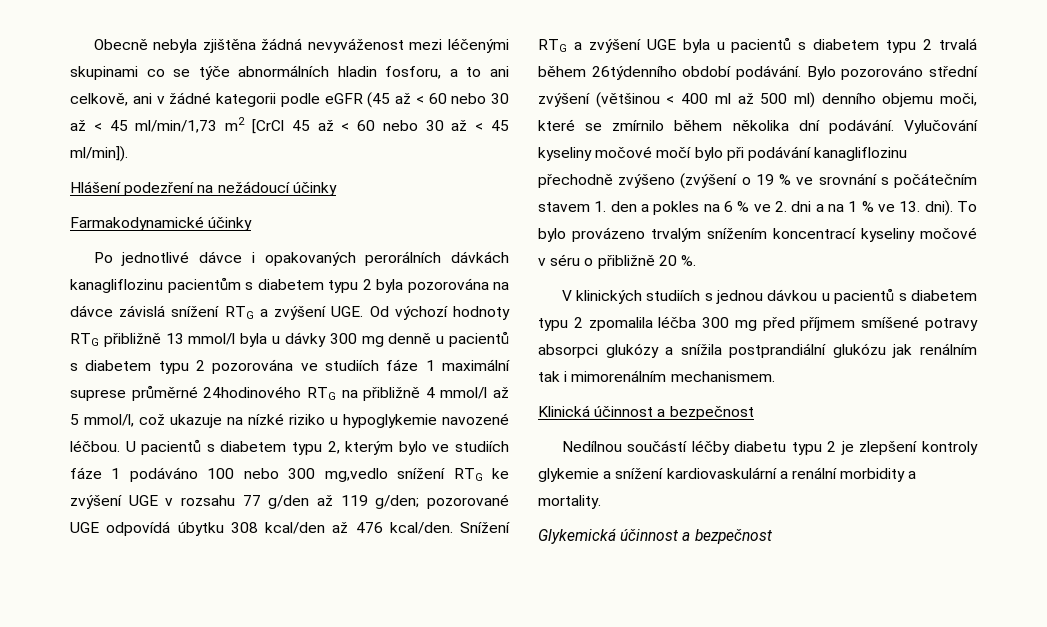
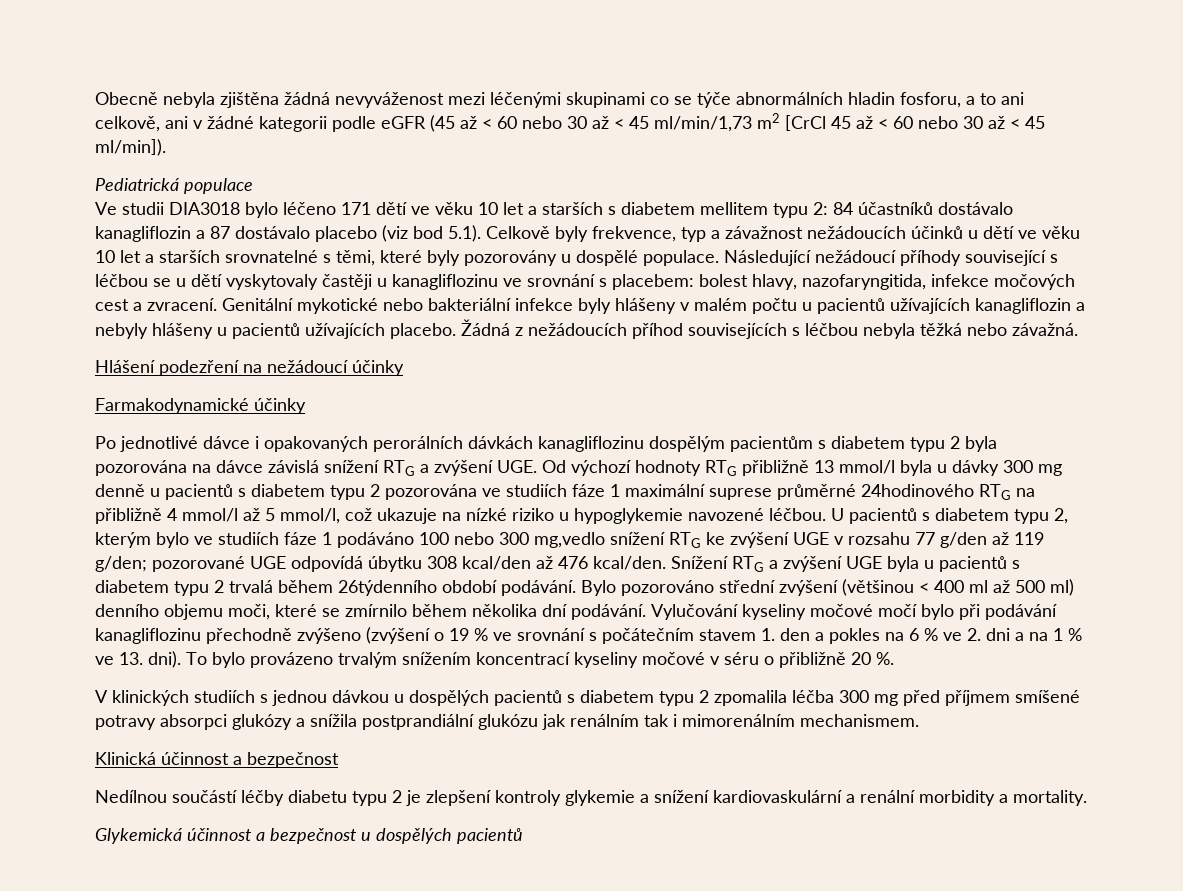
+ Pediatrická populace
+ Ve studii DIA3018 bylo léčeno 171 dětí ve věku 10 let a starších s diabetem mellitem typu 2: 84 účastníků dostávalo kanagliflozin a 87 dostávalo placebo (viz bod 5.1). Celkově byly frekvence, typ a závažnost nežádoucích účinků u dětí ve věku 10 let a starších srovnatelné s těmi, které byly pozorovány u dospělé populace. Následující nežádoucí příhody související s léčbou se u dětí vyskytovaly častěji u kanagliflozinu ve srovnání s placebem: bolest hlavy, nazofaryngitida, infekce močových cest a zvracení. Genitální mykotické nebo bakteriální infekce byly hlášeny v malém počtu u pacientů užívajících kanagliflozin a nebyly hlášeny u pacientů užívajících placebo. Žádná z nežádoucích příhod souvisejících s léčbou nebyla těžká nebo závažná.
- Po jednotlivé dávce i opakovaných perorálních dávkách kanagliflozinu pacientům s diabetem typu 2 byla pozorována na dávce závislá snížení RTG a zvýšení UGE. Od výchozí hodnoty RTG přibližně 13 mmol/l byla u dávky 300 mg denně u pacientů s diabetem typu 2 pozorována ve studiích fáze 1 maximální suprese průměrné 24hodinového RTG na přibližně 4 mmol/l až 5 mmol/l, což ukazuje na nízké riziko u hypoglykemie navozené léčbou.
+ Po jednotlivé dávce i opakovaných perorálních dávkách kanagliflozinu dospělým pacientům s diabetem typu 2 byla pozorována na dávce závislá snížení RTG a zvýšení UGE. Od výchozí hodnoty RTG přibližně 13 mmol/l byla u dávky 300 mg denně u pacientů s diabetem typu 2 pozorována ve studiích fáze 1 maximální suprese průměrné 24hodinového RTG na přibližně 4 mmol/l až 5 mmol/l, což ukazuje na nízké riziko u hypoglykemie navozené léčbou.
- V klinických studiích s jednou dávkou u pacientů s diabetem typu 2 zpomalila léčba 300 mg před příjmem smíšené potravy absorpci glukózy a snížila postprandiální glukózu jak renálním tak i mimorenálním mechanismem.
+ V klinických studiích s jednou dávkou u dospělých pacientů s diabetem typu 2 zpomalila léčba 300 mg před příjmem smíšené potravy absorpci glukózy a snížila postprandiální glukózu jak renálním tak i mimorenálním mechanismem.
- Glykemická účinnost a bezpečnost
+ Glykemická účinnost a bezpečnost u dospělých pacientů

